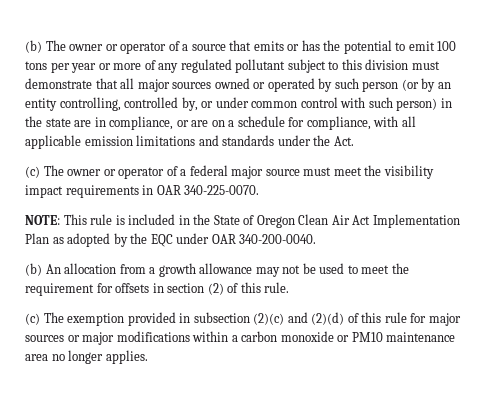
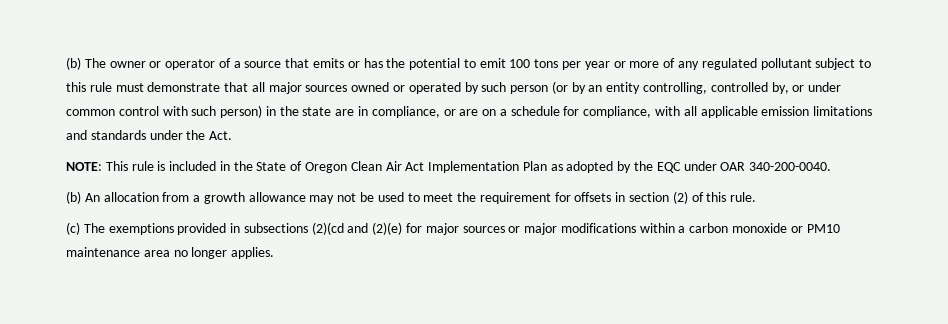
- (b) The owner or operator of a source that emits or has the potential to emit 100 tons per year or more of any regulated pollutant subject to this division must demonstrate that all major sources owned or operated by such person (or by an entity controlling, controlled by, or under common control with such person) in the state are in compliance, or are on a schedule for compliance, with all applicable emission limitations and standards under the Act.
+ (b) The owner or operator of a source that emits or has the potential to emit 100 tons per year or more of any regulated pollutant subject to this rule must demonstrate that all major sources owned or operated by such person (or by an entity controlling, controlled by, or under common control with such person) in the state are in compliance, or are on a schedule for compliance, with all applicable emission limitations and standards under the Act.
- (c) The owner or operator of a federal major source must meet the visibility impact requirements in OAR 340-225-0070.
- (c) The exemption provided in subsection (2)(c) and (2)(d) of this rule for major sources or major modifications within a carbon monoxide or PM10 maintenance area no longer applies.
+ (c) The exemptions provided in subsections (2)(cd and (2)(e) for major sources or major modifications within a carbon monoxide or PM10 maintenance area no longer applies.

